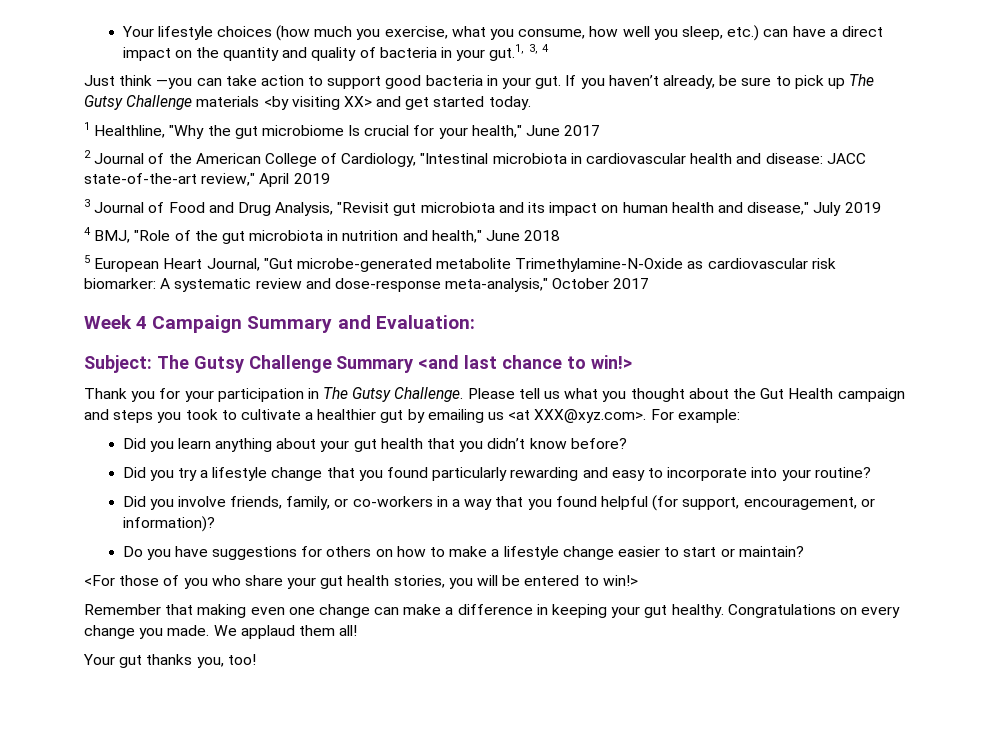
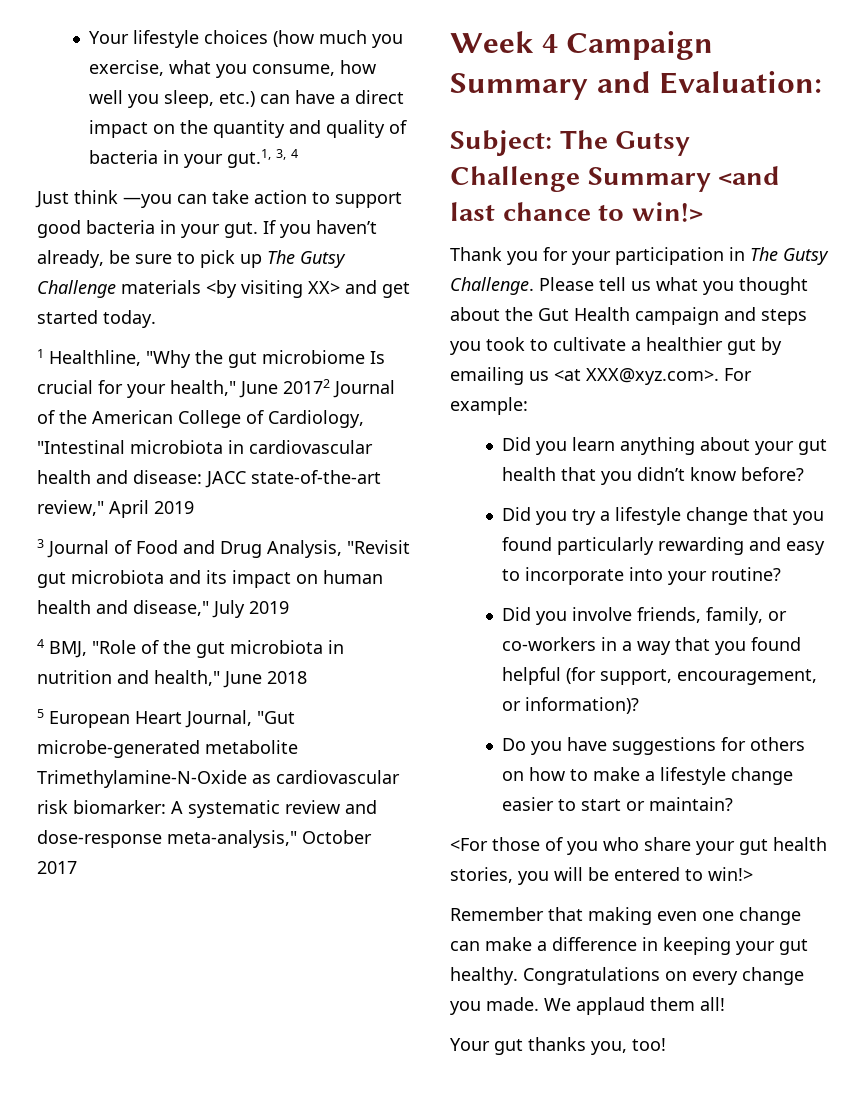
- 1 Healthline, "Why the gut microbiome Is crucial for your health," June 2017
- 2 Journal of the American College of Cardiology, "Intestinal microbiota in cardiovascular health and disease: JACC state-of-the-art review," April 2019
+ 1 Healthline, "Why the gut microbiome Is crucial for your health," June 20172 Journal of the American College of Cardiology, "Intestinal microbiota in cardiovascular health and disease: JACC state-of-the-art review," April 2019

